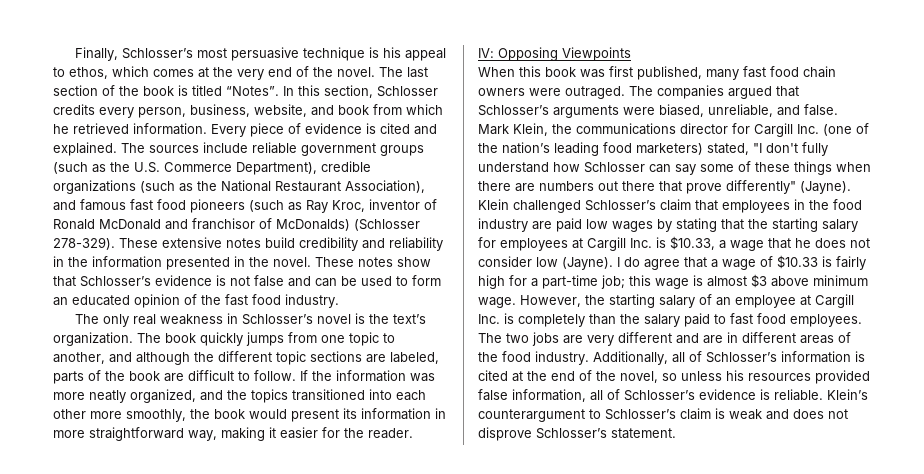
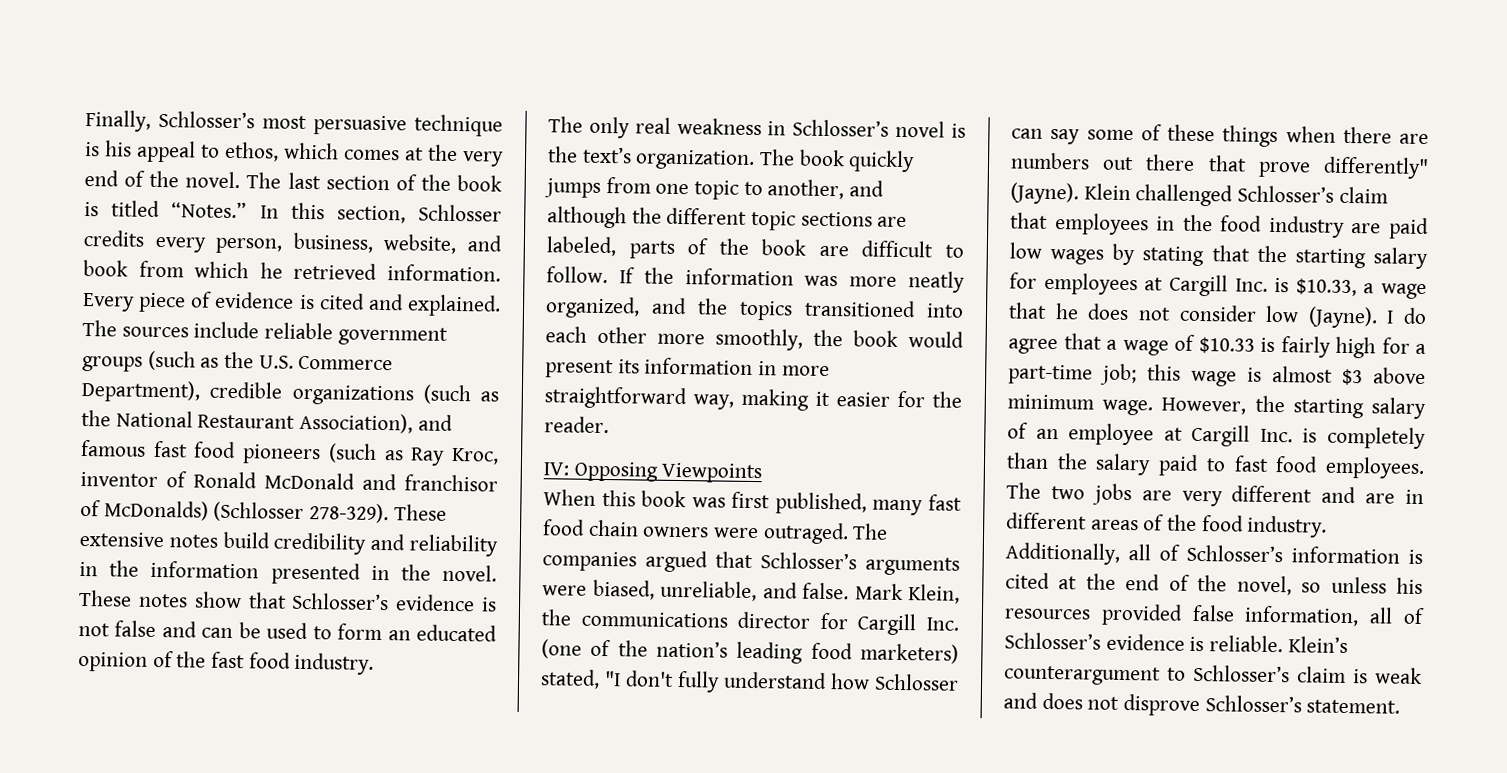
- The last section of the book is titled “Notes”.
+ The last section of the book is titled “Notes.”

